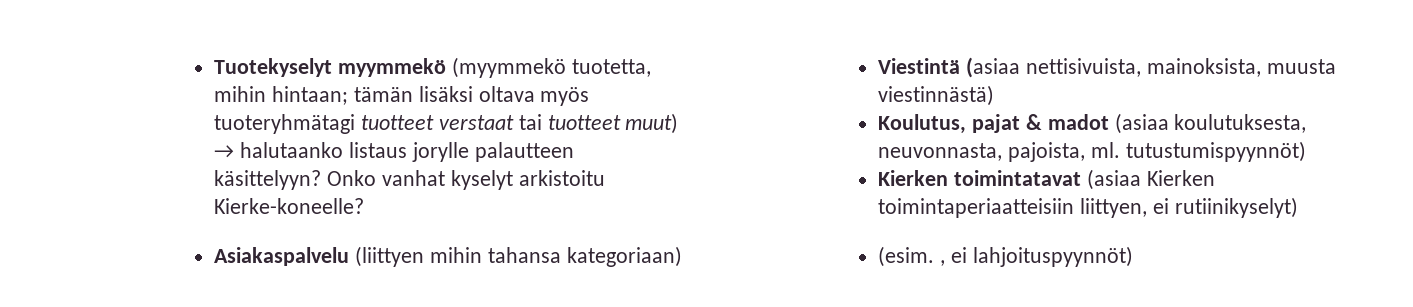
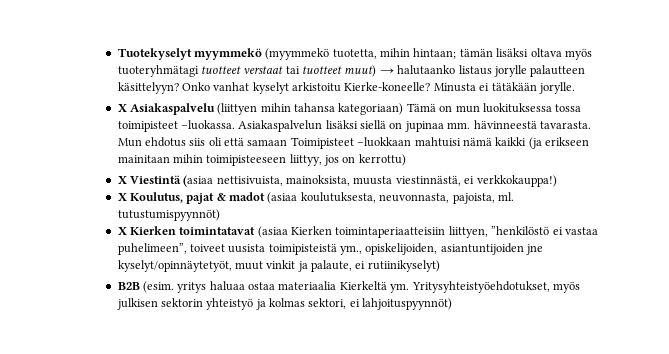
- Onko vanhat kyselyt arkistoitu Kierke-koneelle?
- Asiakaspalvelu (liittyen mihin tahansa kategoriaan)
- Viestintä (asiaa nettisivuista, mainoksista, muusta viestinnästä)
- Koulutus, pajat & madot (asiaa koulutuksesta, neuvonnasta, pajoista, ml. tutustumispyynnöt)
+ Onko vanhat kyselyt arkistoitu Kierke-koneelle? Minusta ei tätäkään jorylle.
+ X Asiakaspalvelu (liittyen mihin tahansa kategoriaan) Tämä on mun luokituksessa tossa toimipisteet –luokassa. Asiakaspalvelun lisäksi siellä on jupinaa mm. hävinneestä tavarasta. Mun ehdotus siis oli että samaan Toimipisteet –luokkaan mahtuisi nämä kaikki (ja erikseen mainitaan mihin toimipisteeseen liittyy, jos on kerrottu)
+ X Viestintä (asiaa nettisivuista, mainoksista, muusta viestinnästä, ei verkkokauppa!)
+ X Koulutus, pajat & madot (asiaa koulutuksesta, neuvonnasta, pajoista, ml. tutustumispyynnöt)
- Kierken toimintatavat (asiaa Kierken toimintaperiaatteisiin liittyen, ei rutiinikyselyt)
- (esim. , ei lahjoituspyynnöt)
+ X Kierken toimintatavat (asiaa Kierken toimintaperiaatteisiin liittyen, ”henkilöstö ei vastaa puhelimeen”, toiveet uusista toimipisteistä ym., opiskelijoiden, asiantuntijoiden jne kyselyt/opinnäytetyöt, muut vinkit ja palaute, ei rutiinikyselyt)
+ B2B (esim. yritys haluaa ostaa materiaalia Kierkeltä ym. Yritysyhteistyöehdotukset, myös julkisen sektorin yhteistyö ja kolmas sektori, ei lahjoituspyynnöt)

